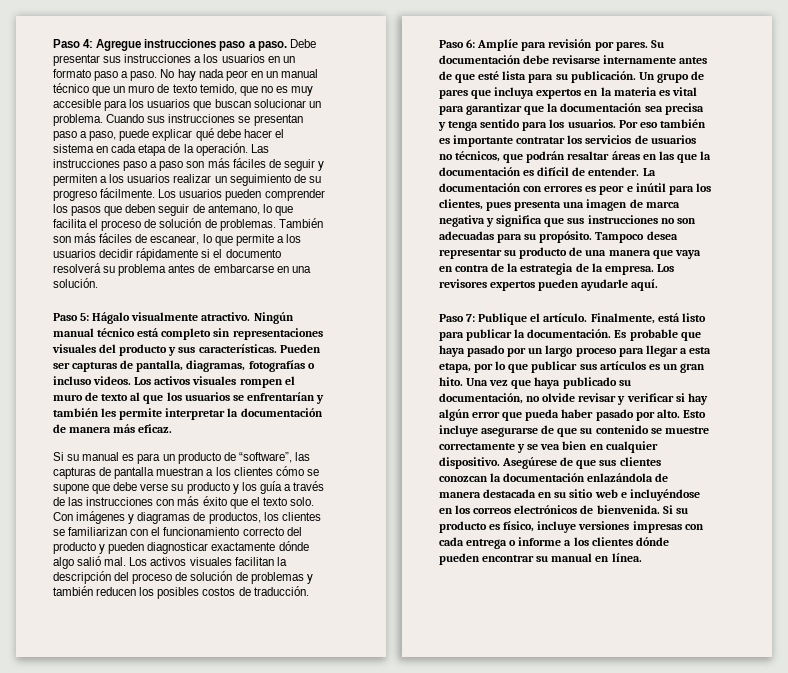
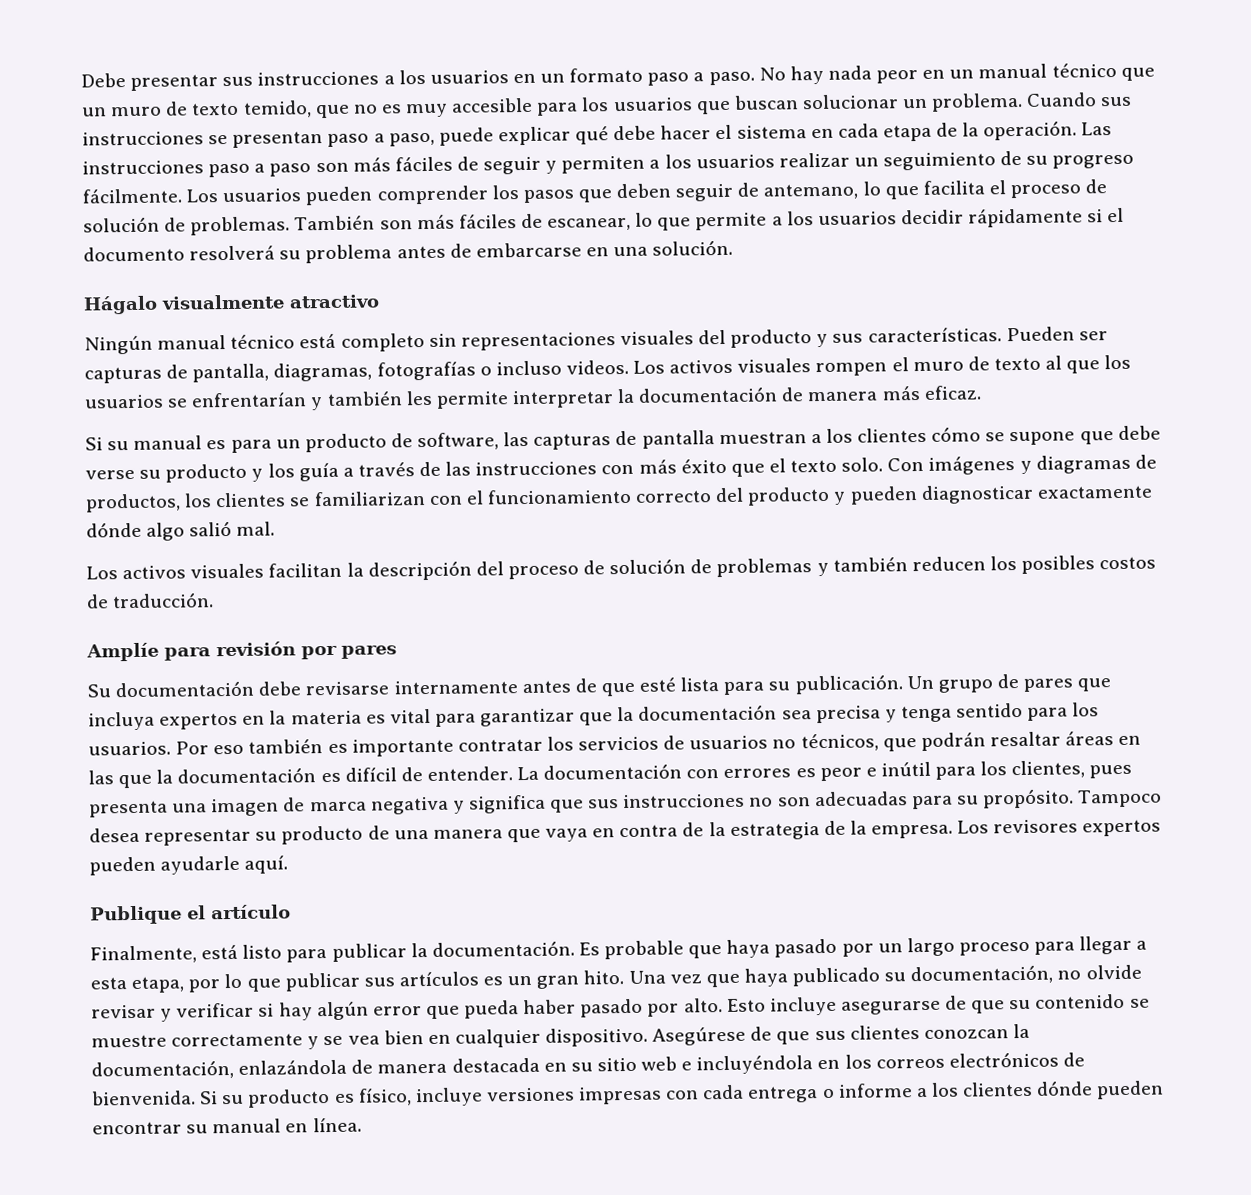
- Paso 4: Agregue instrucciones paso a paso.
- Paso 5: Hágalo visualmente atractivo. Ningún manual técnico está completo sin representaciones visuales del producto y sus características.
+ Hágalo visualmente atractivo
+ Ningún manual técnico está completo sin representaciones visuales del producto y sus características.
- Si su manual es para un producto de “software”, las capturas de pantalla muestran a los clientes cómo se supone que debe verse su producto y los guía a través de las instrucciones con más éxito que el texto solo.
+ Si su manual es para un producto de software, las capturas de pantalla muestran a los clientes cómo se supone que debe verse su producto y los guía a través de las instrucciones con más éxito que el texto solo.
- Con imágenes y diagramas de productos, los clientes se familiarizan con el funcionamiento correcto del producto y pueden diagnosticar exactamente dónde algo salió mal. Los activos visuales facilitan la descripción del proceso de solución de problemas y también reducen los posibles costos de traducción.
+ Con imágenes y diagramas de productos, los clientes se familiarizan con el funcionamiento correcto del producto y pueden diagnosticar exactamente dónde algo salió mal.
+ Los activos visuales facilitan la descripción del proceso de solución de problemas y también reducen los posibles costos de traducción.
- Paso 6: Amplíe para revisión por pares. Su documentación debe revisarse internamente antes de que esté lista para su publicación.
+ Amplíe para revisión por pares
+ Su documentación debe revisarse internamente antes de que esté lista para su publicación.
- Paso 7: Publique el artículo. Finalmente, está listo para publicar la documentación.
+ Publique el artículo
+ Finalmente, está listo para publicar la documentación.
- Asegúrese de que sus clientes conozcan la documentación enlazándola de manera destacada en su sitio web e incluyéndose en los correos electrónicos de bienvenida.
+ Asegúrese de que sus clientes conozcan la documentación, enlazándola de manera destacada en su sitio web e incluyéndola en los correos electrónicos de bienvenida.

